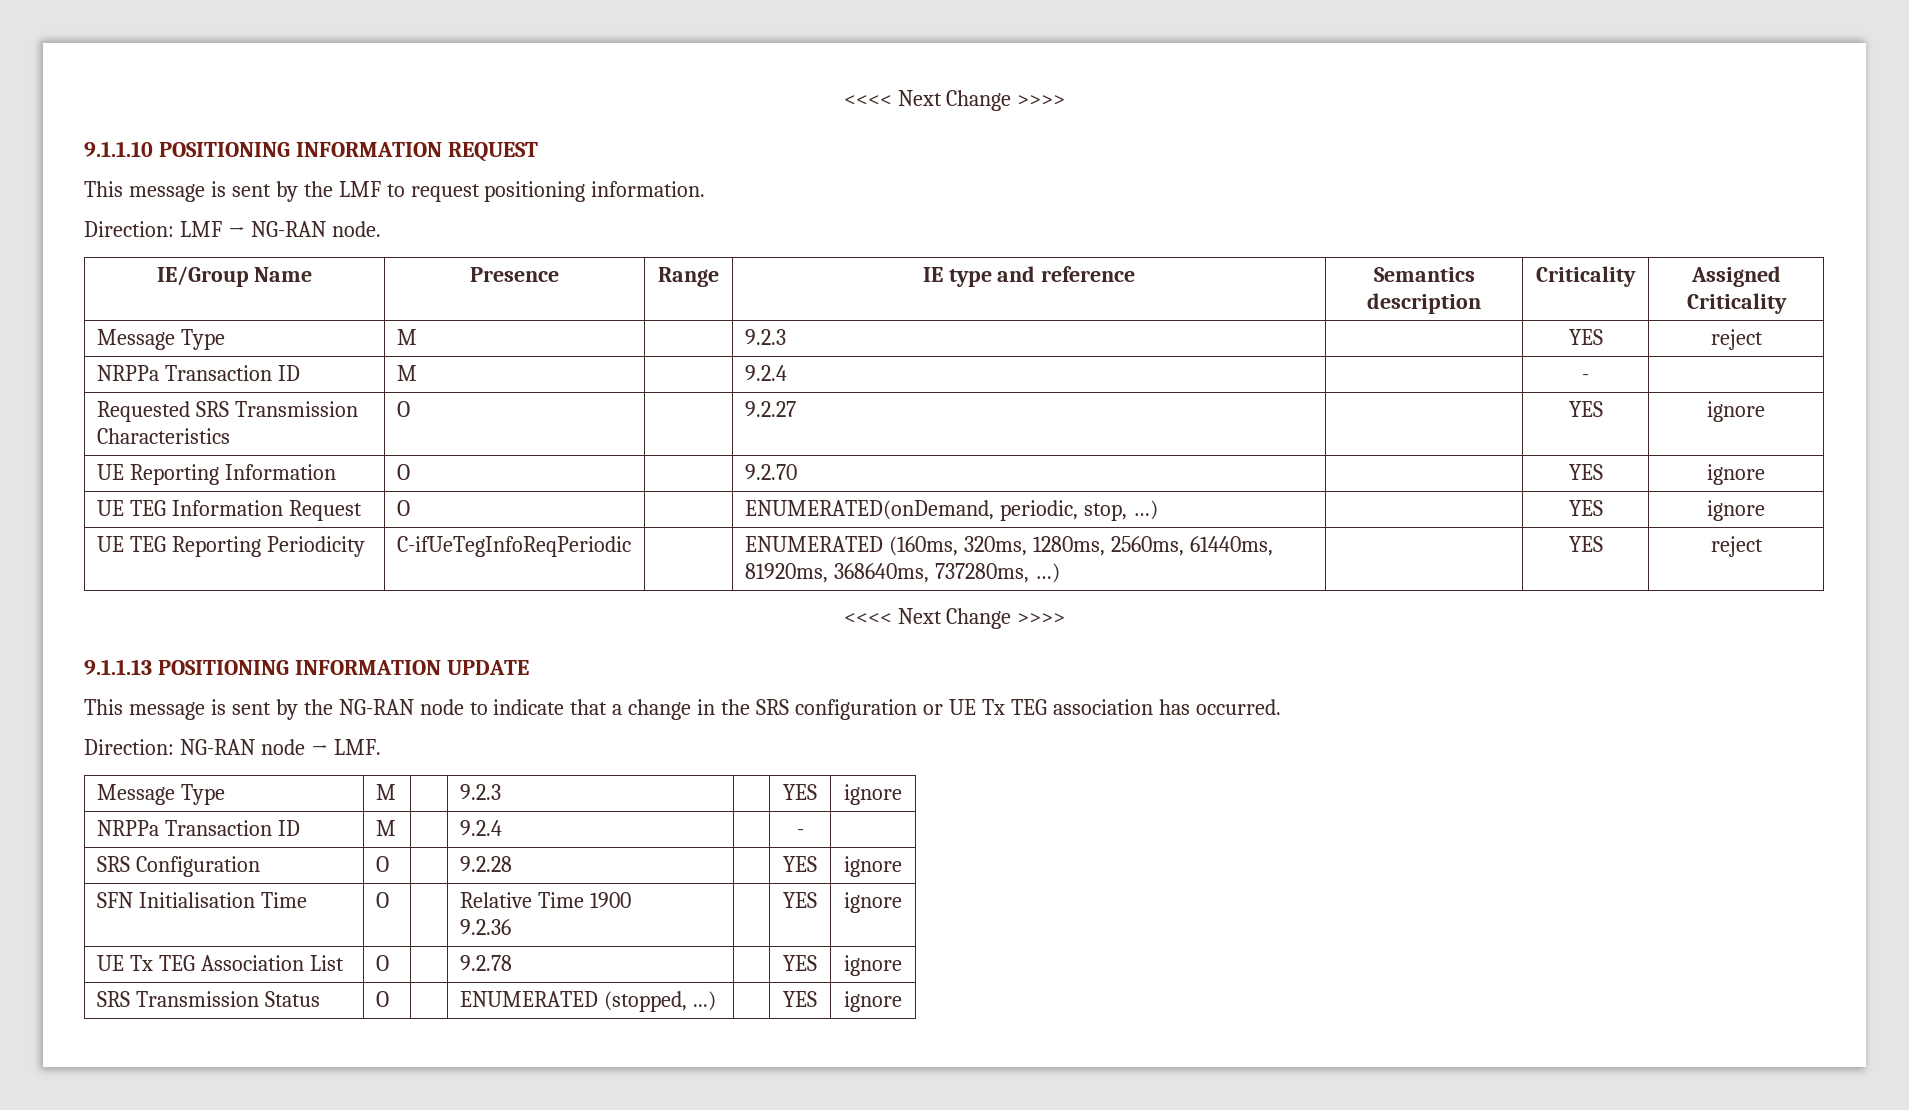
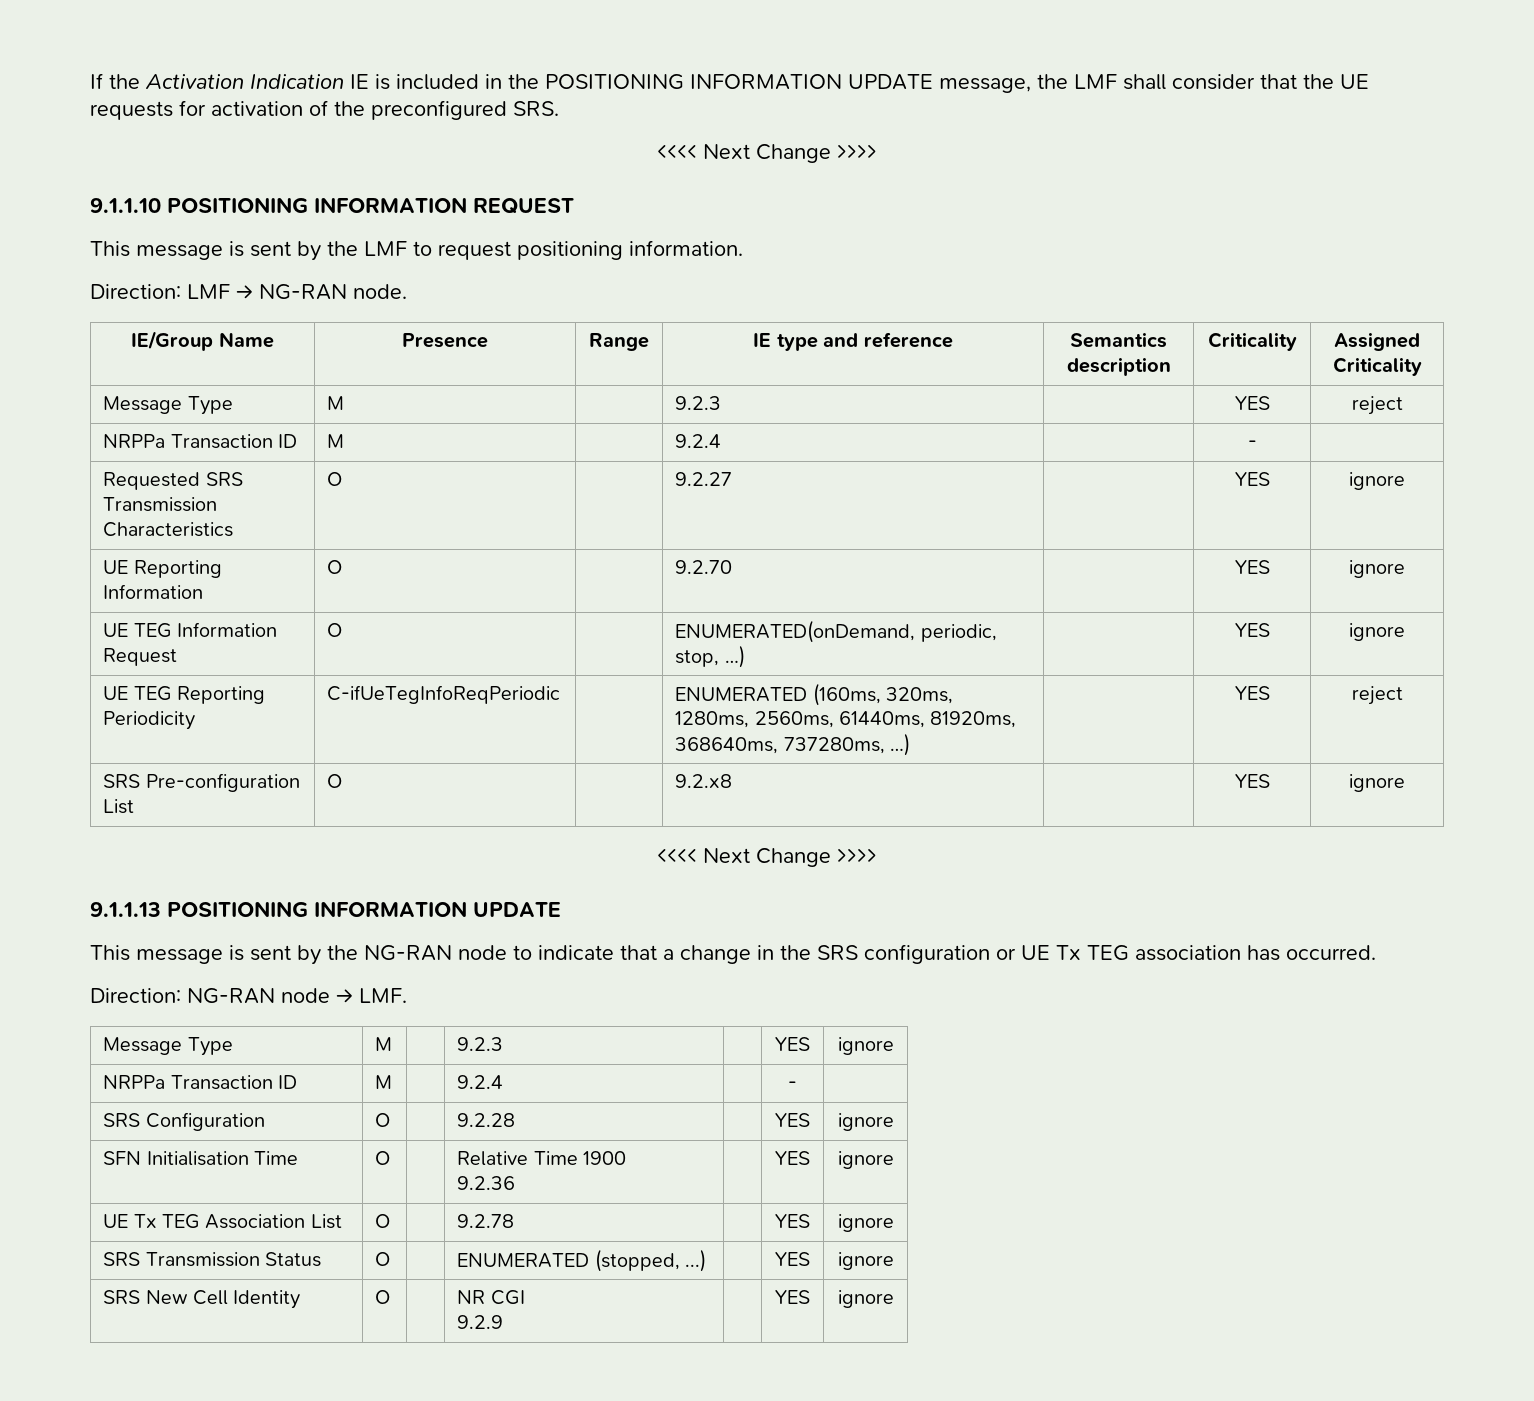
+ If the Activation Indication IE is included in the POSITIONING INFORMATION UPDATE message, the LMF shall consider that the UE requests for activation of the preconfigured SRS.
+ SRS Pre-configuration List | O | | 9.2.x8 | | YES | ignore
+ SRS New Cell Identity | O | | NR CGI
+ 9.2.9 | | YES | ignore

